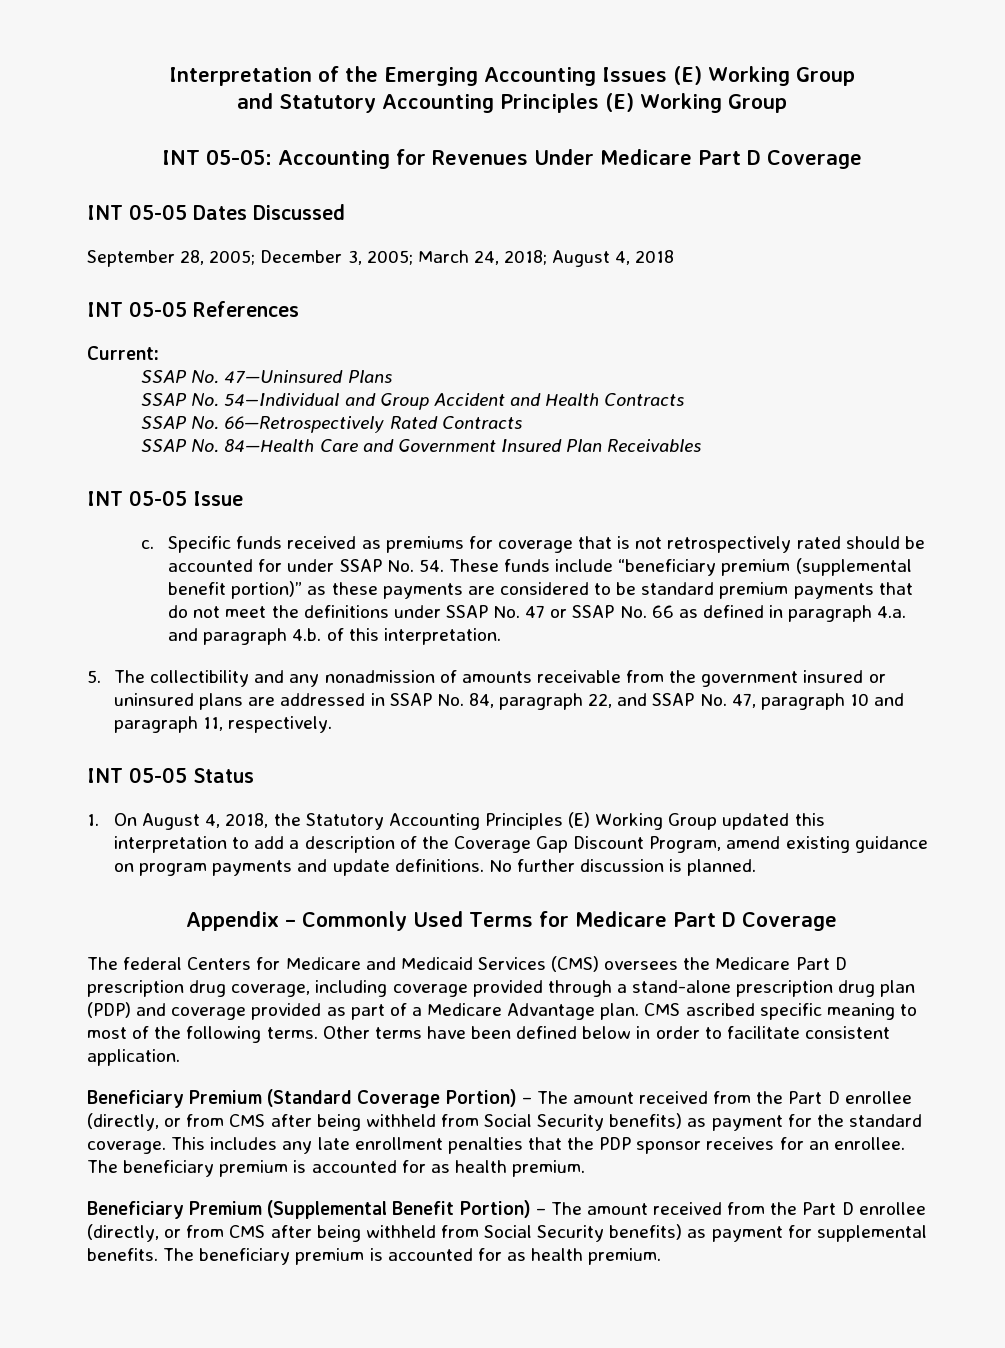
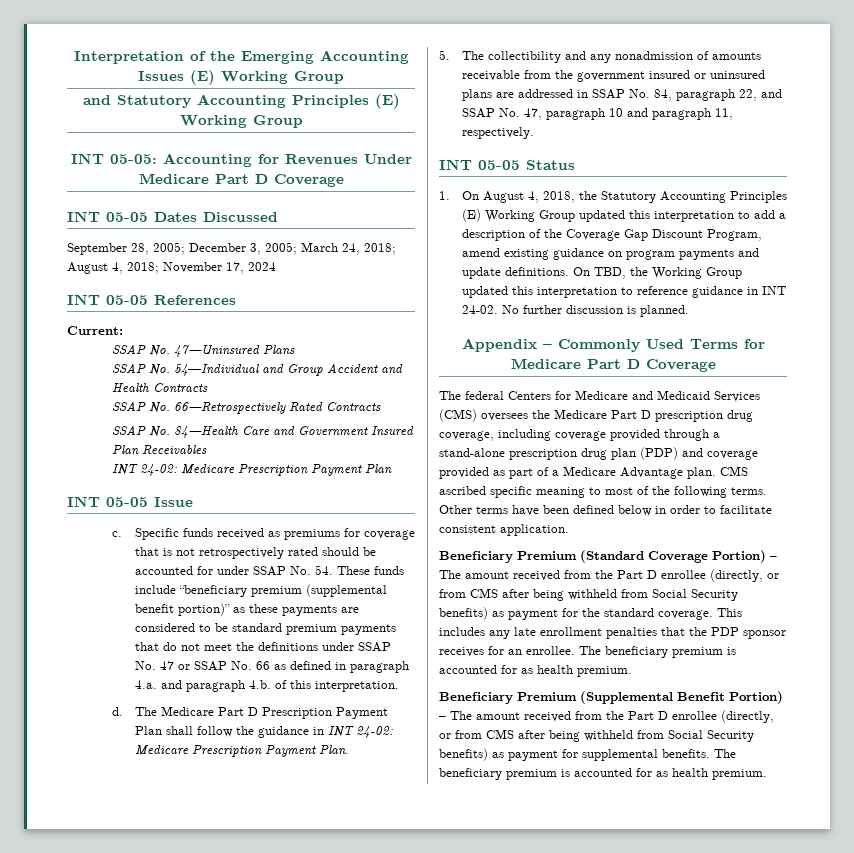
- September 28, 2005; December 3, 2005; March 24, 2018; August 4, 2018
+ September 28, 2005; December 3, 2005; March 24, 2018; August 4, 2018; November 17, 2024
+ INT 24-02: Medicare Prescription Payment Plan
+ d. The Medicare Part D Prescription Payment Plan shall follow the guidance in INT 24-02: Medicare Prescription Payment Plan.
+ On TBD, the Working Group updated this interpretation to reference guidance in INT 24-02.

